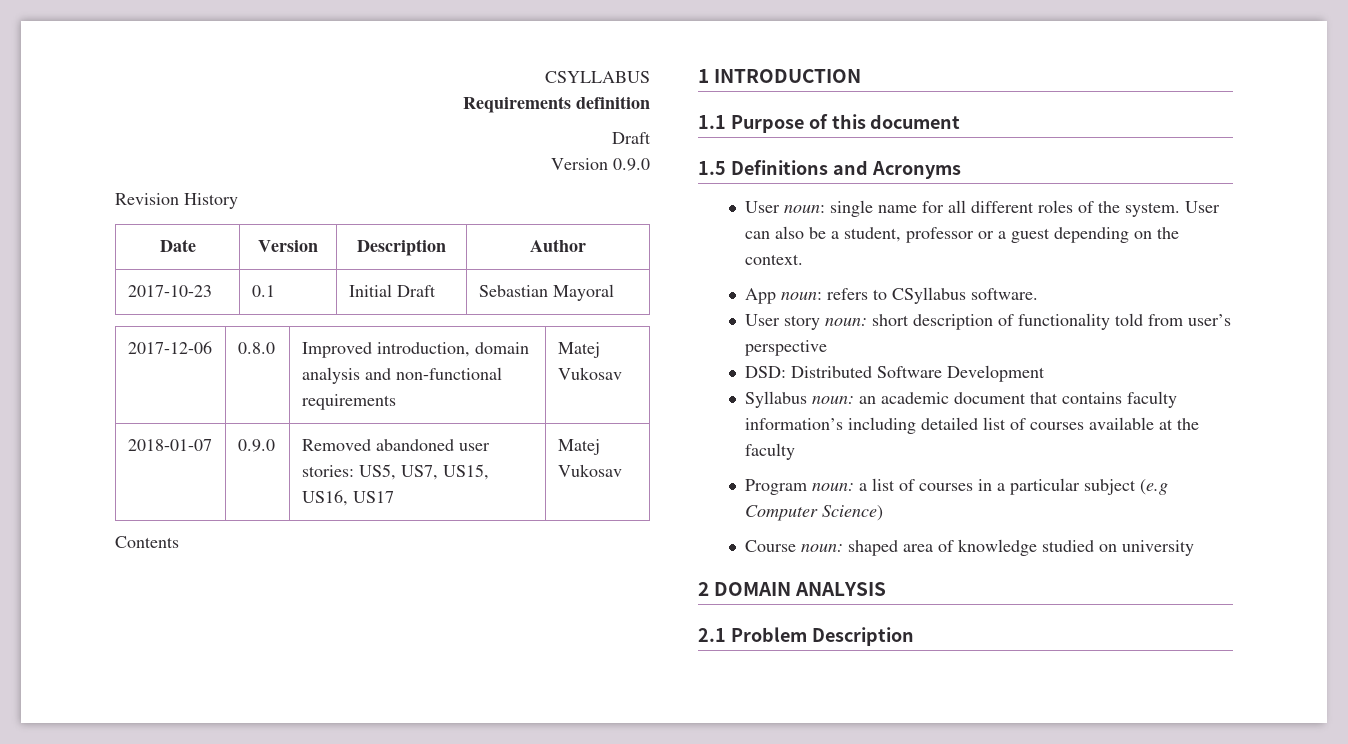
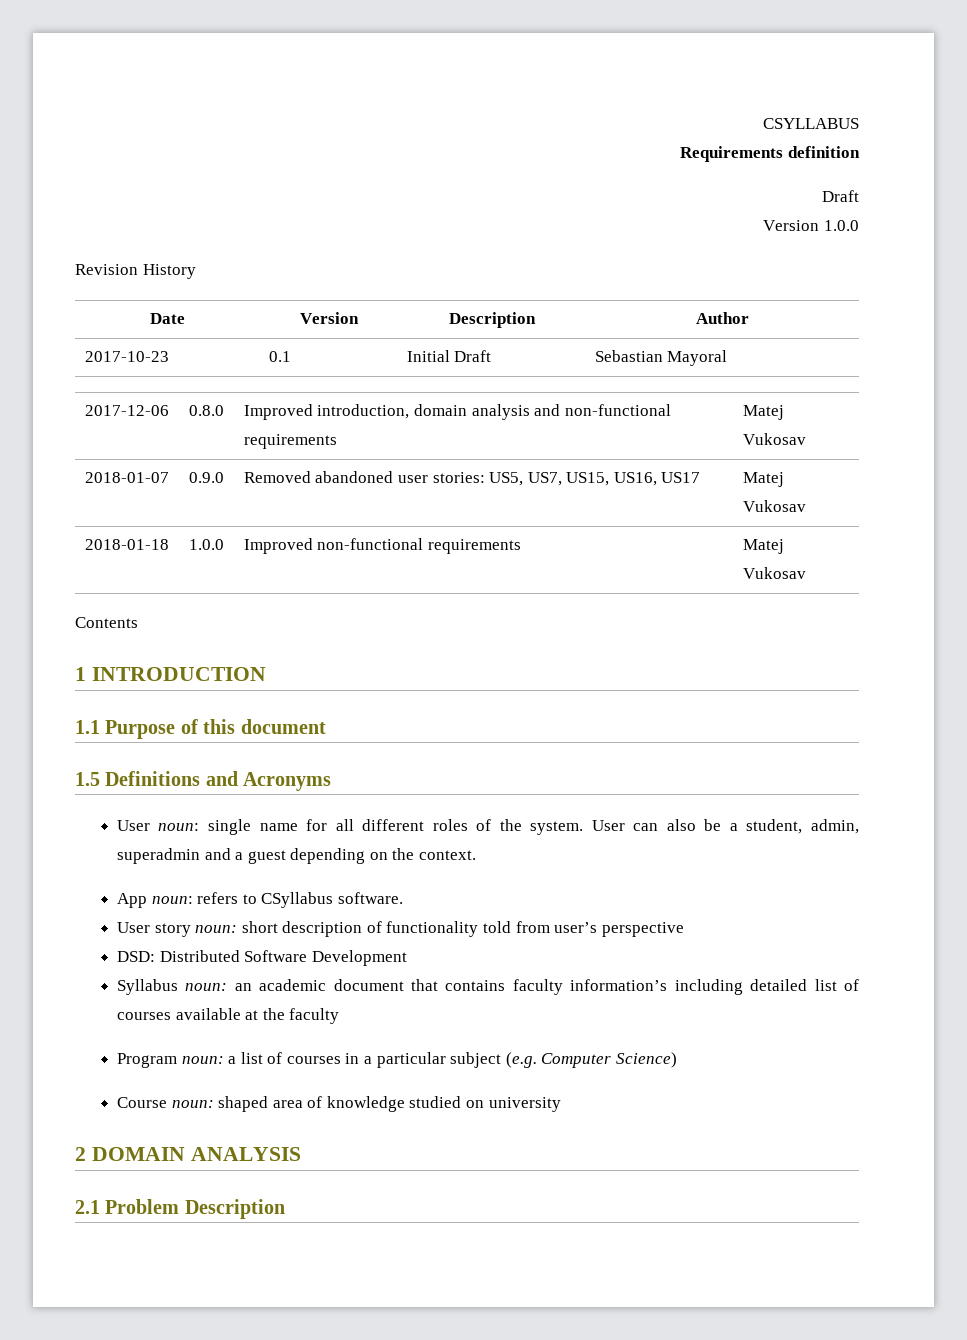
- Version 0.9.0
+ Version 1.0.0
+ 2018-01-18 | 1.0.0 | Improved non-functional requirements | Matej Vukosav
- User can also be a student, professor or a guest depending on the context.
+ User can also be a student, admin, superadmin and a guest depending on the context.
- Program noun: a list of courses in a particular subject (e.g Computer Science)
+ Program noun: a list of courses in a particular subject (e.g. Computer Science)

